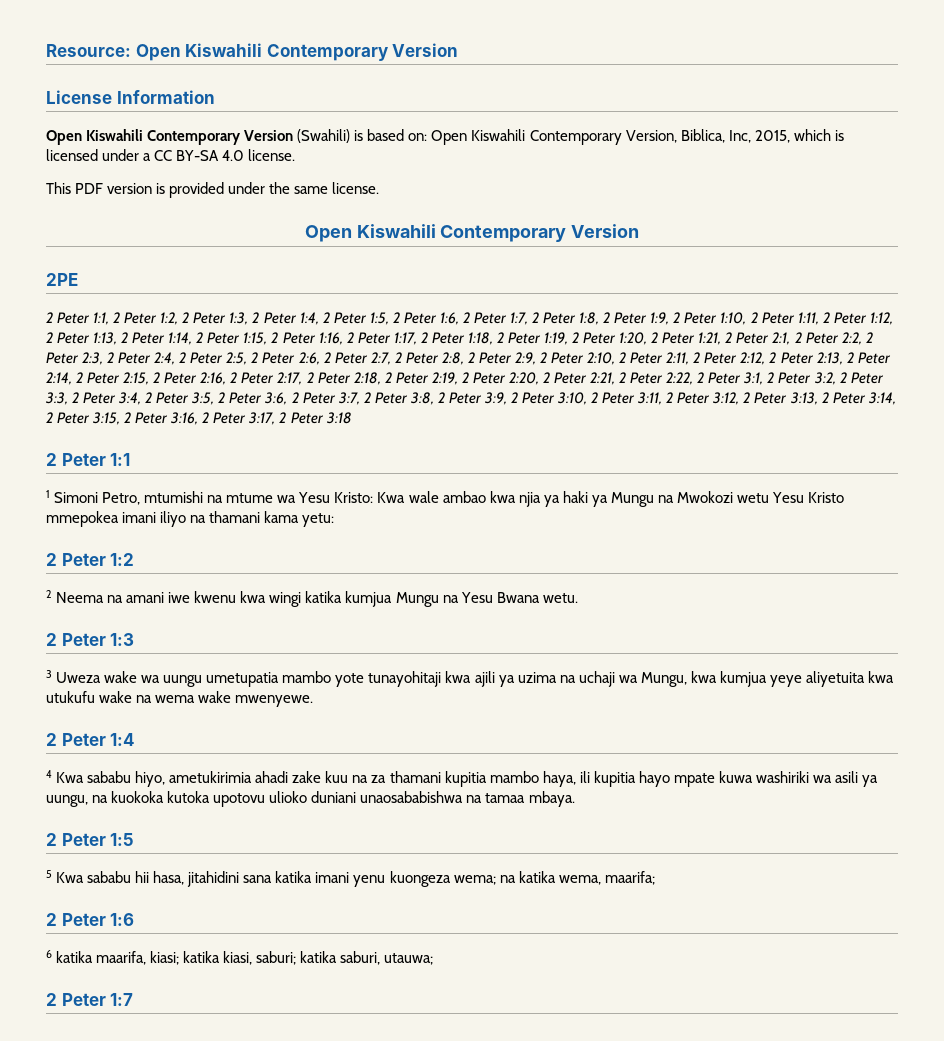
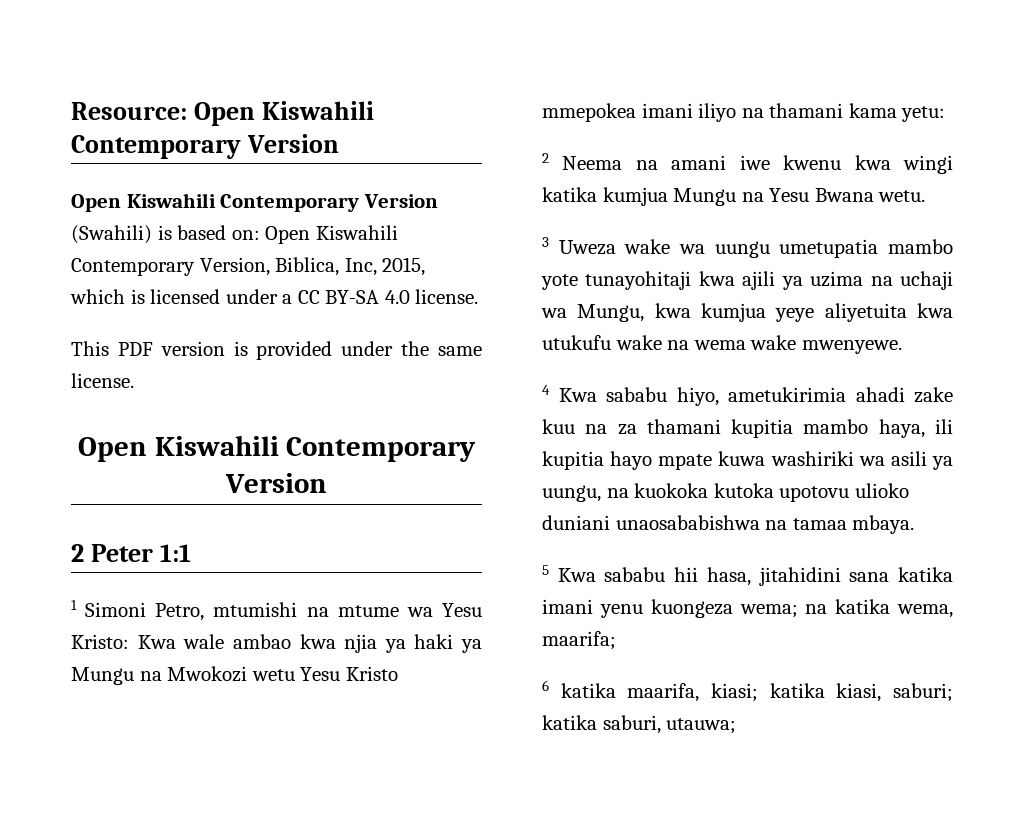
- License Information
- 2PE
- 2 Peter 1:1, 2 Peter 1:2, 2 Peter 1:3, 2 Peter 1:4, 2 Peter 1:5, 2 Peter 1:6, 2 Peter 1:7, 2 Peter 1:8, 2 Peter 1:9, 2 Peter 1:10, 2 Peter 1:11, 2 Peter 1:12, 2 Peter 1:13, 2 Peter 1:14, 2 Peter 1:15, 2 Peter 1:16, 2 Peter 1:17, 2 Peter 1:18, 2 Peter 1:19, 2 Peter 1:20, 2 Peter 1:21, 2 Peter 2:1, 2 Peter 2:2, 2 Peter 2:3, 2 Peter 2:4, 2 Peter 2:5, 2 Peter 2:6, 2 Peter 2:7, 2 Peter 2:8, 2 Peter 2:9, 2 Peter 2:10, 2 Peter 2:11, 2 Peter 2:12, 2 Peter 2:13, 2 Peter 2:14, 2 Peter 2:15, 2 Peter 2:16, 2 Peter 2:17, 2 Peter 2:18, 2 Peter 2:19, 2 Peter 2:20, 2 Peter 2:21, 2 Peter 2:22, 2 Peter 3:1, 2 Peter 3:2, 2 Peter 3:3, 2 Peter 3:4, 2 Peter 3:5, 2 Peter 3:6, 2 Peter 3:7, 2 Peter 3:8, 2 Peter 3:9, 2 Peter 3:10, 2 Peter 3:11, 2 Peter 3:12, 2 Peter 3:13, 2 Peter 3:14, 2 Peter 3:15, 2 Peter 3:16, 2 Peter 3:17, 2 Peter 3:18
- 2 Peter 1:2
- 2 Peter 1:3
- 2 Peter 1:4
- 2 Peter 1:5
- 2 Peter 1:6
- 2 Peter 1:7

